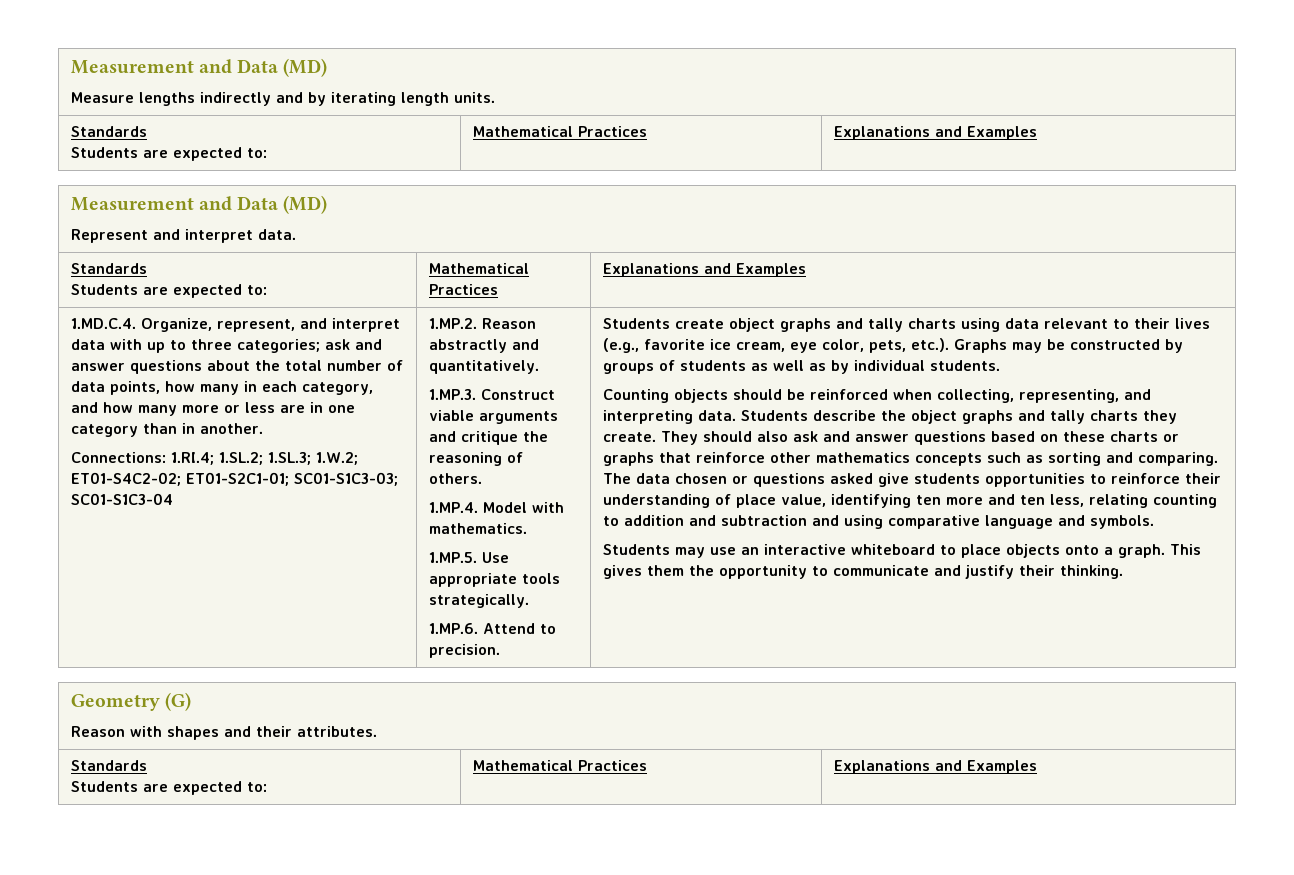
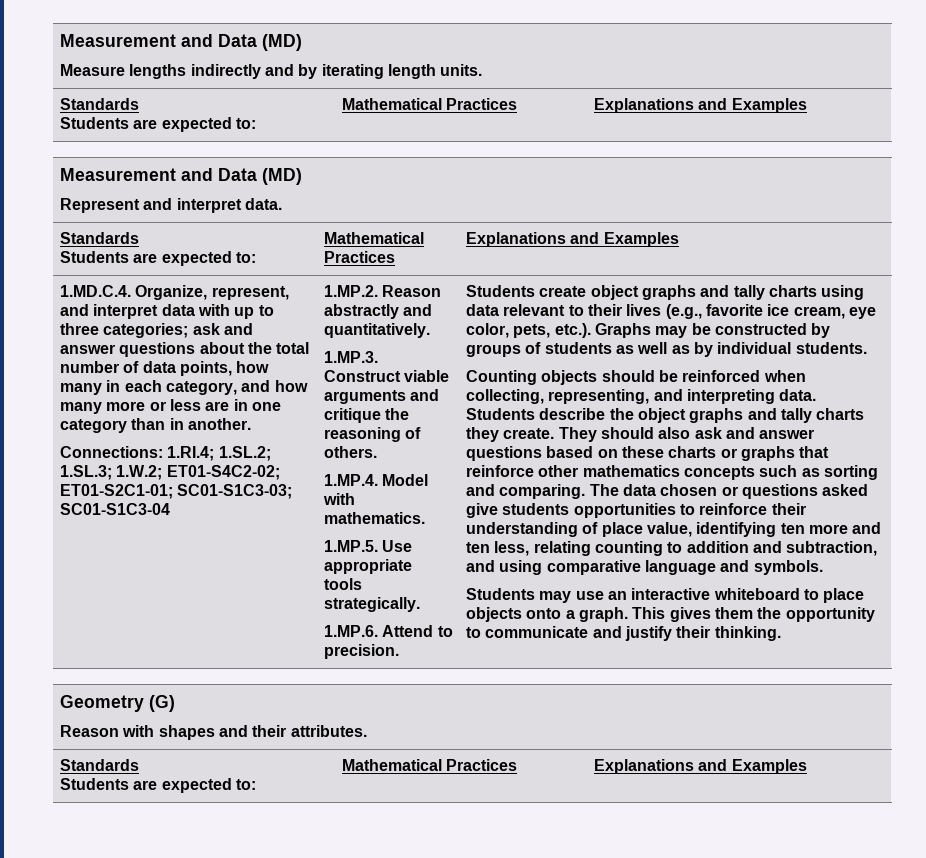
- The data chosen or questions asked give students opportunities to reinforce their understanding of place value, identifying ten more and ten less, relating counting to addition and subtraction and using comparative language and symbols.
+ The data chosen or questions asked give students opportunities to reinforce their understanding of place value, identifying ten more and ten less, relating counting to addition and subtraction, and using comparative language and symbols.

